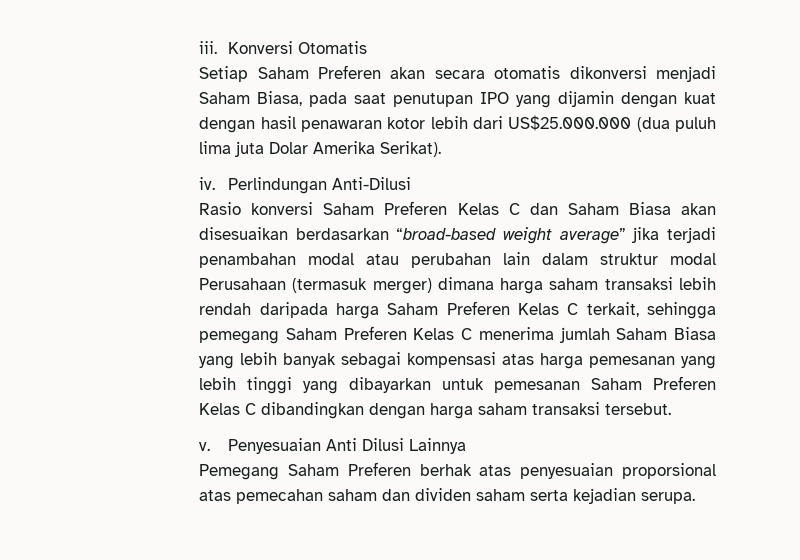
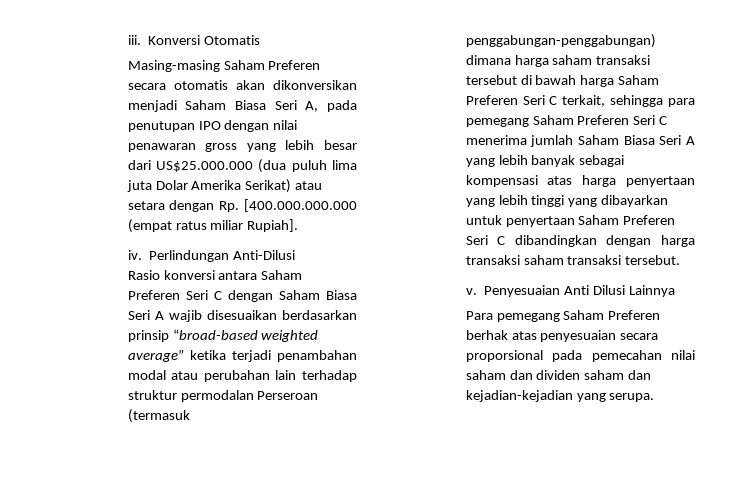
- Setiap Saham Preferen akan secara otomatis dikonversi menjadi Saham Biasa, pada saat penutupan IPO yang dijamin dengan kuat dengan hasil penawaran kotor lebih dari US$25.000.000 (dua puluh lima juta Dolar Amerika Serikat).
+ Masing-masing Saham Preferen secara otomatis akan dikonversikan menjadi Saham Biasa Seri A, pada penutupan IPO dengan nilai penawaran gross yang lebih besar dari US$25.000.000 (dua puluh lima juta Dolar Amerika Serikat) atau setara dengan Rp. [400.000.000.000 (empat ratus miliar Rupiah].
- Rasio konversi Saham Preferen Kelas C dan Saham Biasa akan disesuaikan berdasarkan “broad-based weight average” jika terjadi penambahan modal atau perubahan lain dalam struktur modal Perusahaan (termasuk merger) dimana harga saham transaksi lebih rendah daripada harga Saham Preferen Kelas C terkait, sehingga pemegang Saham Preferen Kelas C menerima jumlah Saham Biasa yang lebih banyak sebagai kompensasi atas harga pemesanan yang lebih tinggi yang dibayarkan untuk pemesanan Saham Preferen Kelas C dibandingkan dengan harga saham transaksi tersebut.
+ Rasio konversi antara Saham Preferen Seri C dengan Saham Biasa Seri A wajib disesuaikan berdasarkan prinsip “broad-based weighted average” ketika terjadi penambahan modal atau perubahan lain terhadap struktur permodalan Perseroan (termasuk penggabungan-penggabungan) dimana harga saham transaksi tersebut di bawah harga Saham Preferen Seri C terkait, sehingga para pemegang Saham Preferen Seri C menerima jumlah Saham Biasa Seri A yang lebih banyak sebagai kompensasi atas harga penyertaan yang lebih tinggi yang dibayarkan untuk penyertaan Saham Preferen Seri C dibandingkan dengan harga transaksi saham transaksi tersebut.
- Pemegang Saham Preferen berhak atas penyesuaian proporsional atas pemecahan saham dan dividen saham serta kejadian serupa.
+ Para pemegang Saham Preferen berhak atas penyesuaian secara proporsional pada pemecahan nilai saham dan dividen saham dan kejadian-kejadian yang serupa.

